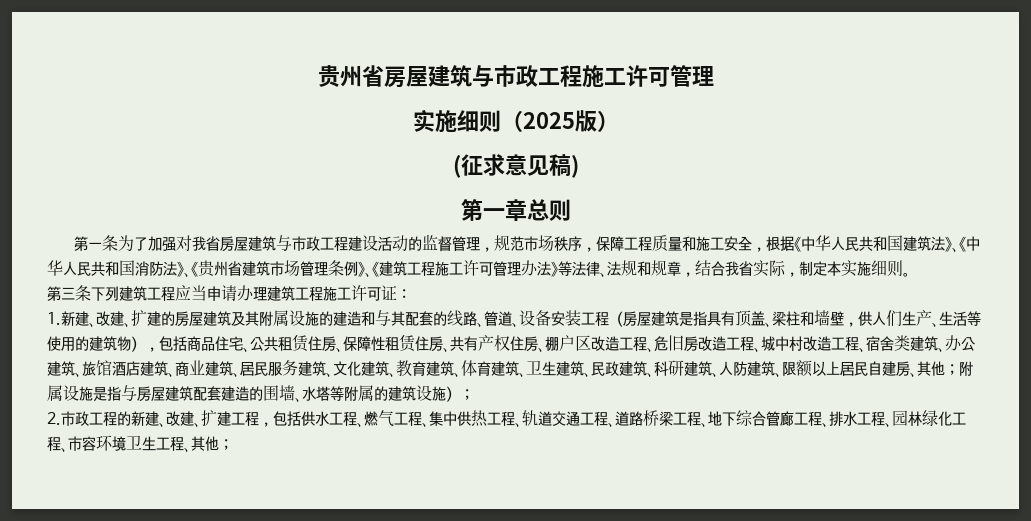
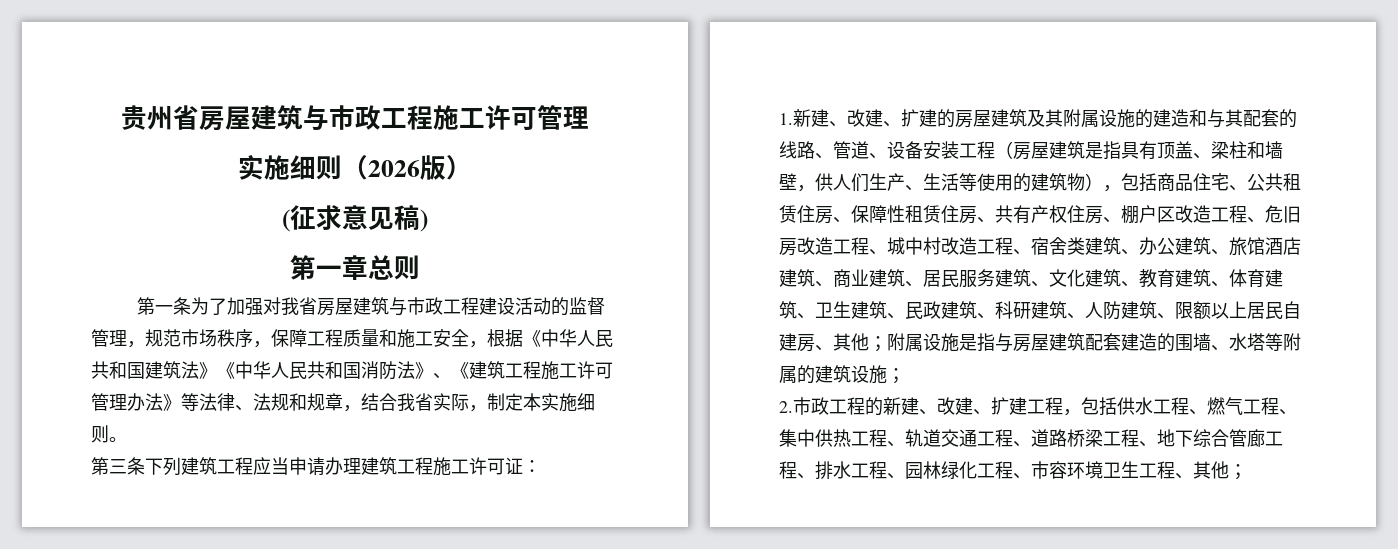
- 实施细则（2025版）
+ 实施细则（2026版）
- 第一条为了加强对我省房屋建筑与市政工程建设活动的监督管理，规范市场秩序，保障工程质量和施工安全，根据《中华人民共和国建筑法》、《中华人民共和国消防法》、《贵州省建筑市场管理条例》、《建筑工程施工许可管理办法》等法律、法规和规章，结合我省实际，制定本实施细则。
+ 第一条为了加强对我省房屋建筑与市政工程建设活动的监督管理，规范市场秩序，保障工程质量和施工安全，根据《中华人民共和国建筑法》《中华人民共和国消防法》、《建筑工程施工许可管理办法》等法律、法规和规章，结合我省实际，制定本实施细则。
- 附属设施是指与房屋建筑配套建造的围墙、水塔等附属的建筑设施）；
+ 附属设施是指与房屋建筑配套建造的围墙、水塔等附属的建筑设施；

